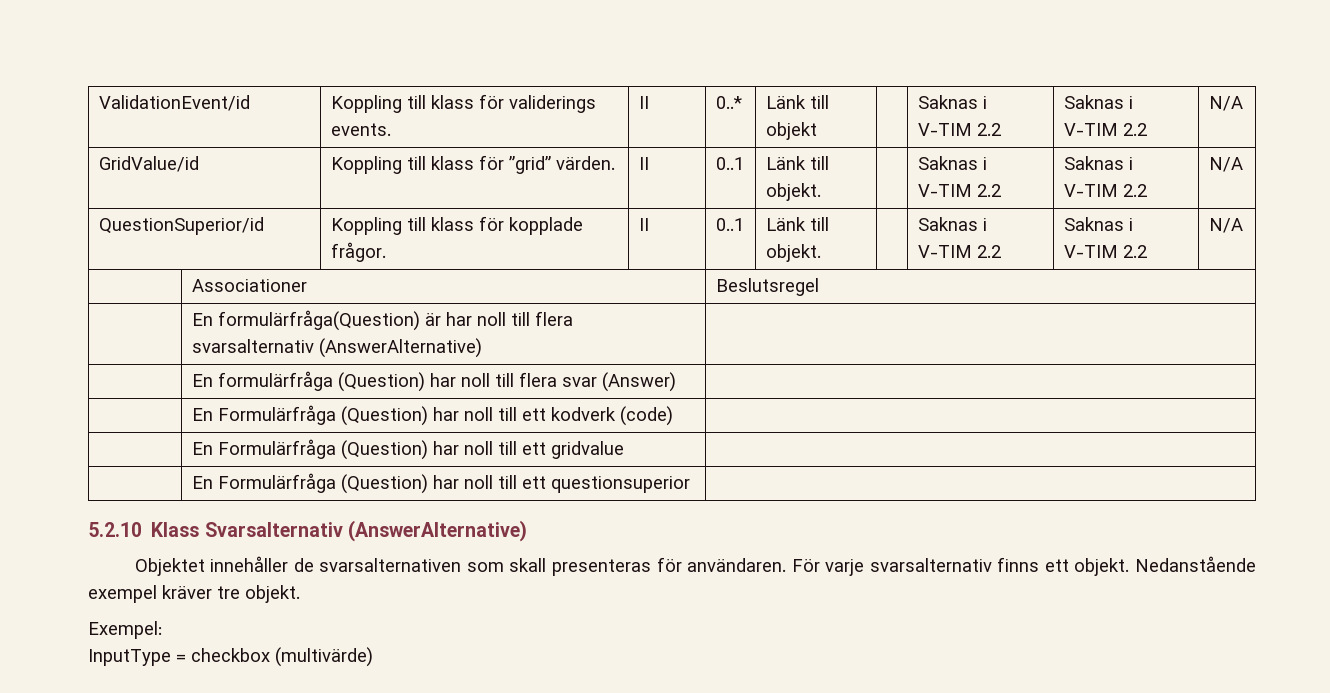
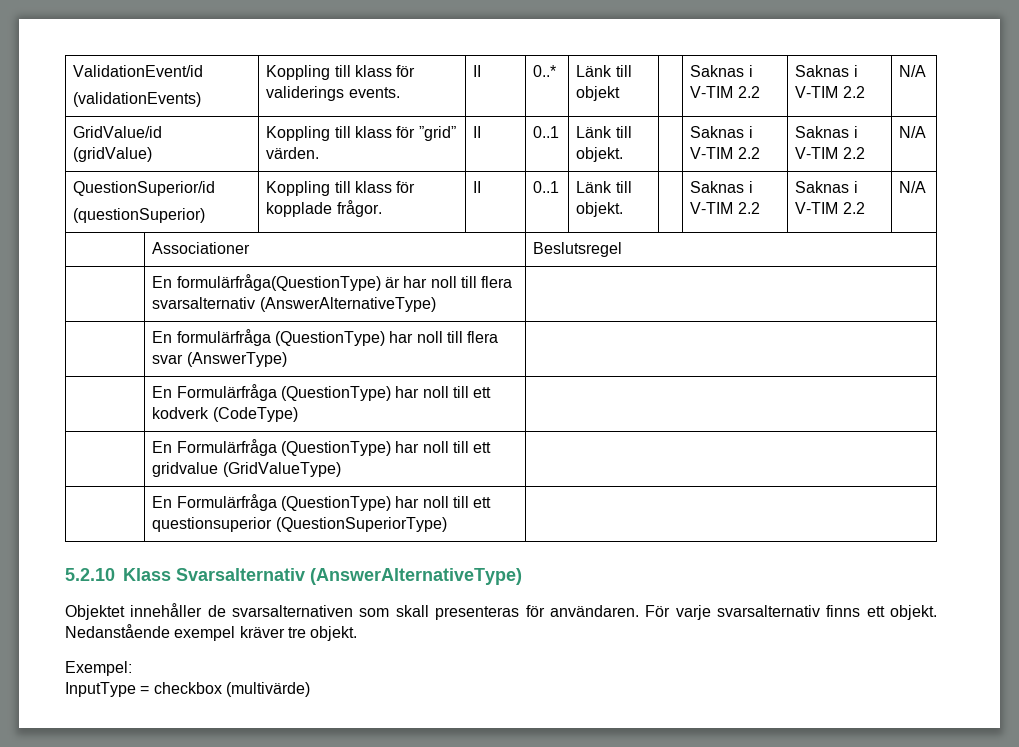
- ValidationEvent/id | Koppling till klass för validerings events. | II | 0..* | Länk till objekt | | Saknas i V-TIM 2.2 | Saknas i V-TIM 2.2 | N/A
+ ValidationEvent/id
+ (validationEvents) | Koppling till klass för validerings events. | II | 0..* | Länk till objekt | | Saknas i V-TIM 2.2 | Saknas i V-TIM 2.2 | N/A
- GridValue/id | Koppling till klass för ”grid” värden. | II | 0..1 | Länk till objekt. | | Saknas i V-TIM 2.2 | Saknas i V-TIM 2.2 | N/A
+ GridValue/id
+ (gridValue) | Koppling till klass för ”grid” värden. | II | 0..1 | Länk till objekt. | | Saknas i V-TIM 2.2 | Saknas i V-TIM 2.2 | N/A
- QuestionSuperior/id | Koppling till klass för kopplade frågor. | II | 0..1 | Länk till objekt. | | Saknas i V-TIM 2.2 | Saknas i V-TIM 2.2 | N/A
+ QuestionSuperior/id
+ (questionSuperior) | Koppling till klass för kopplade frågor. | II | 0..1 | Länk till objekt. | | Saknas i V-TIM 2.2 | Saknas i V-TIM 2.2 | N/A
- | En formulärfråga(Question) är har noll till flera svarsalternativ (AnswerAlternative) |
+ | En formulärfråga(QuestionType) är har noll till flera svarsalternativ (AnswerAlternativeType) |
- | En formulärfråga (Question) har noll till flera svar (Answer) |
- | En Formulärfråga (Question) har noll till ett kodverk (code) |
- | En Formulärfråga (Question) har noll till ett gridvalue |
- | En Formulärfråga (Question) har noll till ett questionsuperior |
+ | En formulärfråga (QuestionType) har noll till flera svar (AnswerType) |
+ | En Formulärfråga (QuestionType) har noll till ett kodverk (CodeType) |
+ | En Formulärfråga (QuestionType) har noll till ett gridvalue (GridValueType) |
+ | En Formulärfråga (QuestionType) har noll till ett questionsuperior (QuestionSuperiorType) |
- 5.2.10 Klass Svarsalternativ (AnswerAlternative)
+ 5.2.10 Klass Svarsalternativ (AnswerAlternativeType)

